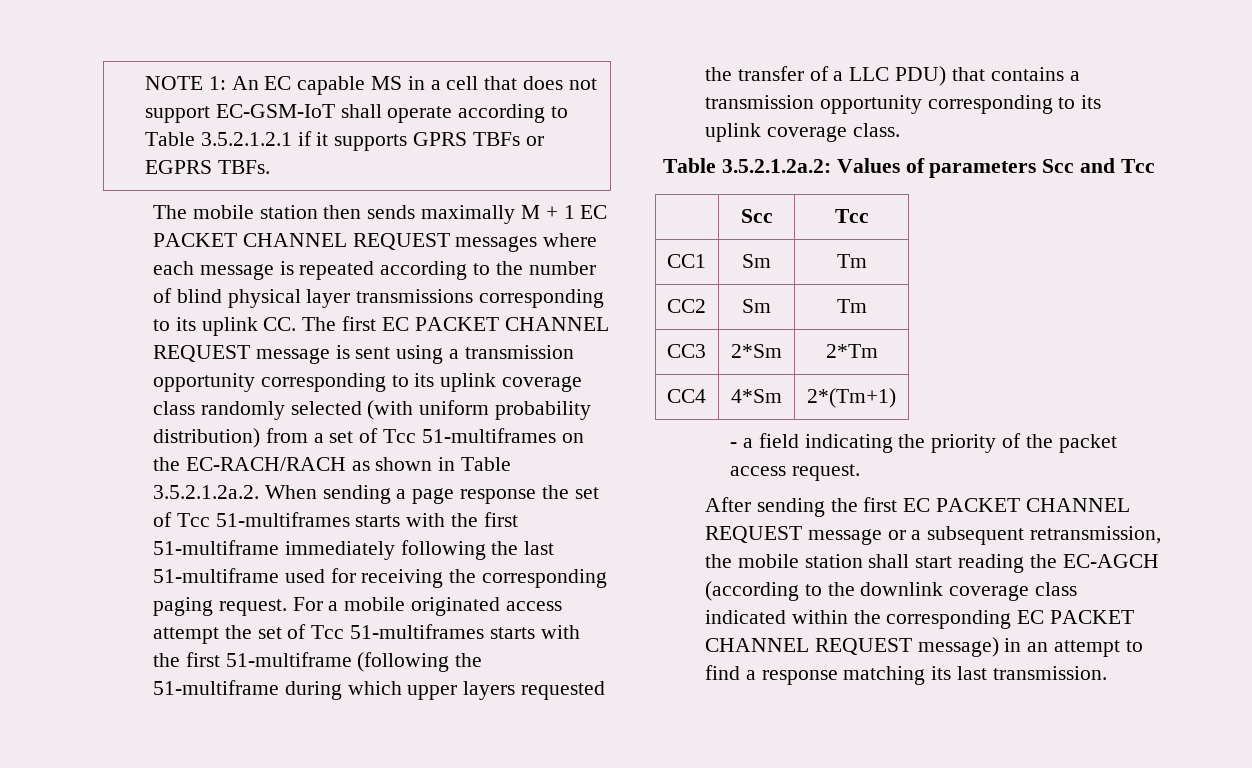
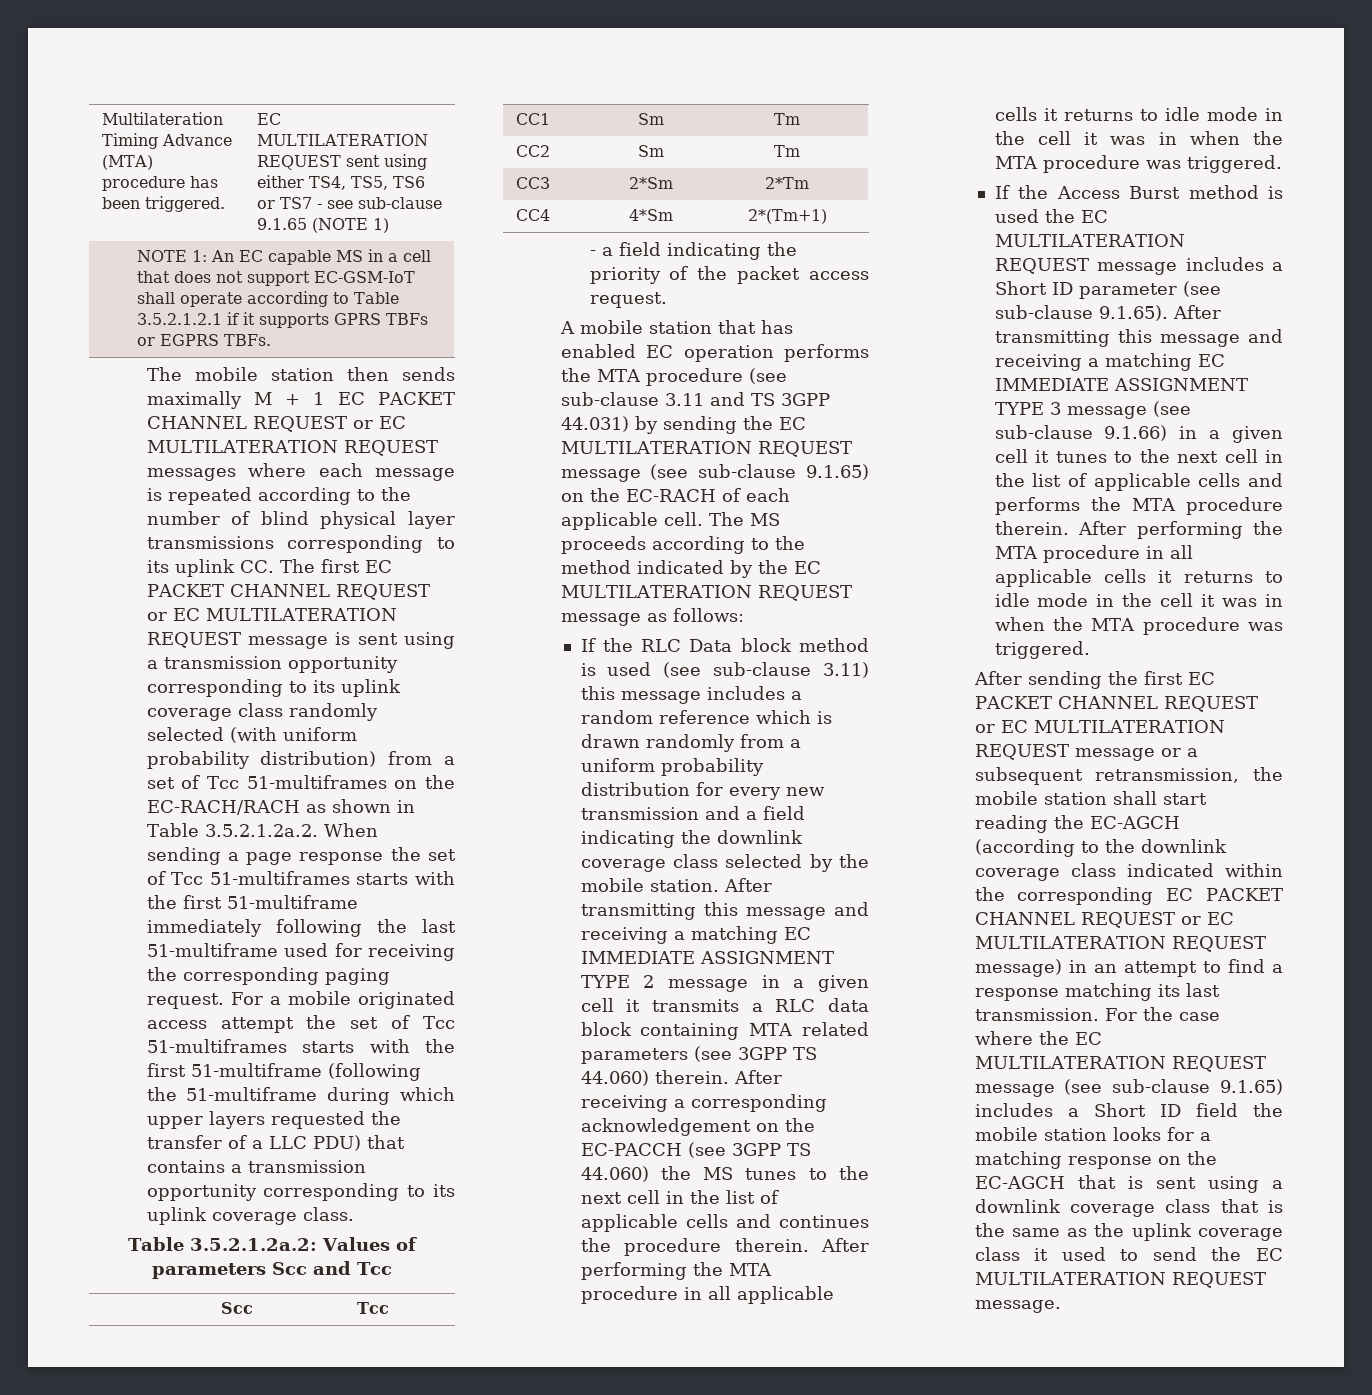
+ Multilateration Timing Advance (MTA) procedure has been triggered. | EC MULTILATERATION REQUEST sent using either TS4, TS5, TS6 or TS7 - see sub-clause 9.1.65 (NOTE 1)
- The mobile station then sends maximally M + 1 EC PACKET CHANNEL REQUEST messages where each message is repeated according to the number of blind physical layer transmissions corresponding to its uplink CC. The first EC PACKET CHANNEL REQUEST message is sent using a transmission opportunity corresponding to its uplink coverage class randomly selected (with uniform probability distribution) from a set of Tcc 51-multiframes on the EC-RACH/RACH as shown in Table 3.5.2.1.2a.2. When sending a page response the set of Tcc 51-multiframes starts with the first 51-multiframe immediately following the last 51-multiframe used for receiving the corresponding paging request.
+ The mobile station then sends maximally M + 1 EC PACKET CHANNEL REQUEST or EC MULTILATERATION REQUEST messages where each message is repeated according to the number of blind physical layer transmissions corresponding to its uplink CC. The first EC PACKET CHANNEL REQUEST or EC MULTILATERATION REQUEST message is sent using a transmission opportunity corresponding to its uplink coverage class randomly selected (with uniform probability distribution) from a set of Tcc 51-multiframes on the EC-RACH/RACH as shown in Table 3.5.2.1.2a.2. When sending a page response the set of Tcc 51-multiframes starts with the first 51-multiframe immediately following the last 51-multiframe used for receiving the corresponding paging request.
+ A mobile station that has enabled EC operation performs the MTA procedure (see sub-clause 3.11 and TS 3GPP 44.031) by sending the EC MULTILATERATION REQUEST message (see sub-clause 9.1.65) on the EC-RACH of each applicable cell. The MS proceeds according to the method indicated by the EC MULTILATERATION REQUEST message as follows:
+ If the RLC Data block method is used (see sub-clause 3.11) this message includes a random reference which is drawn randomly from a uniform probability distribution for every new transmission and a field indicating the downlink coverage class selected by the mobile station. After transmitting this message and receiving a matching EC IMMEDIATE ASSIGNMENT TYPE 2 message in a given cell it transmits a RLC data block containing MTA related parameters (see 3GPP TS 44.060) therein. After receiving a corresponding acknowledgement on the EC-PACCH (see 3GPP TS 44.060) the MS tunes to the next cell in the list of applicable cells and continues the procedure therein. After performing the MTA procedure in all applicable cells it returns to idle mode in the cell it was in when the MTA procedure was triggered.
+ If the Access Burst method is used the EC MULTILATERATION REQUEST message includes a Short ID parameter (see sub-clause 9.1.65). After transmitting this message and receiving a matching EC IMMEDIATE ASSIGNMENT TYPE 3 message (see sub-clause 9.1.66) in a given cell it tunes to the next cell in the list of applicable cells and performs the MTA procedure therein. After performing the MTA procedure in all applicable cells it returns to idle mode in the cell it was in when the MTA procedure was triggered.
- After sending the first EC PACKET CHANNEL REQUEST message or a subsequent retransmission, the mobile station shall start reading the EC-AGCH (according to the downlink coverage class indicated within the corresponding EC PACKET CHANNEL REQUEST message) in an attempt to find a response matching its last transmission.
+ After sending the first EC PACKET CHANNEL REQUEST or EC MULTILATERATION REQUEST message or a subsequent retransmission, the mobile station shall start reading the EC-AGCH (according to the downlink coverage class indicated within the corresponding EC PACKET CHANNEL REQUEST or EC MULTILATERATION REQUEST message) in an attempt to find a response matching its last transmission.
+ For the case where the EC MULTILATERATION REQUEST message (see sub-clause 9.1.65) includes a Short ID field the mobile station looks for a matching response on the EC-AGCH that is sent using a downlink coverage class that is the same as the uplink coverage class it used to send the EC MULTILATERATION REQUEST message.

